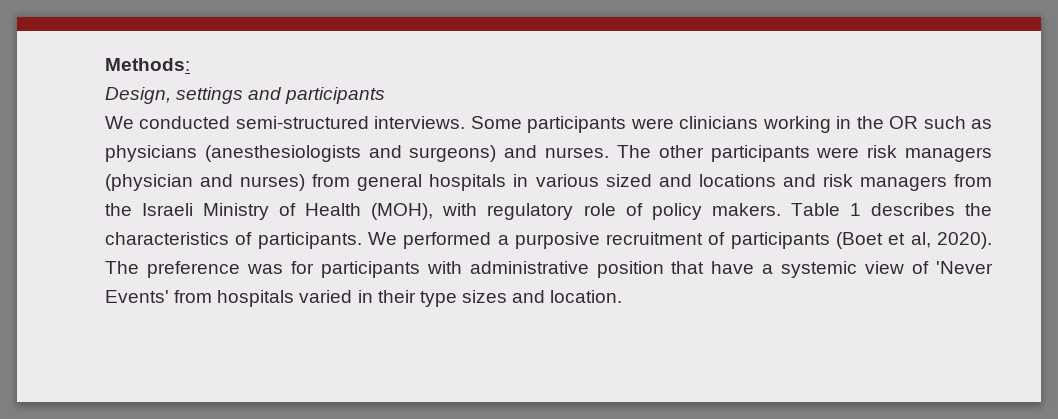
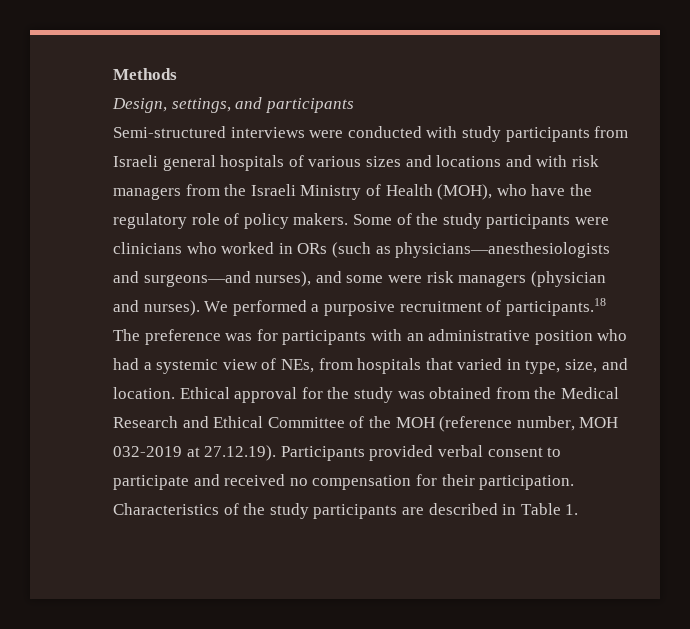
- Methods:
+ Methods
- Design, settings and participants
+ Design, settings, and participants
- We conducted semi-structured interviews. Some participants were clinicians working in the OR such as physicians (anesthesiologists and surgeons) and nurses. The other participants were risk managers (physician and nurses) from general hospitals in various sized and locations and risk managers from the Israeli Ministry of Health (MOH), with regulatory role of policy makers.
+ Semi-structured interviews were conducted with study participants from Israeli general hospitals of various sizes and locations and with risk managers from the Israeli Ministry of Health (MOH), who have the regulatory role of policy makers.
- Table 1 describes the characteristics of participants.
+ Some of the study participants were clinicians who worked in ORs (such as physicians—anesthesiologists and surgeons—and nurses), and some were risk managers (physician and nurses).
- We performed a purposive recruitment of participants (Boet et al, 2020). The preference was for participants with administrative position that have a systemic view of 'Never Events' from hospitals varied in their type sizes and location.
+ We performed a purposive recruitment of participants.18 The preference was for participants with an administrative position who had a systemic view of NEs, from hospitals that varied in type, size, and location. Ethical approval for the study was obtained from the Medical Research and Ethical Committee of the MOH (reference number, MOH 032-2019 at 27.12.19). Participants provided verbal consent to participate and received no compensation for their participation. Characteristics of the study participants are described in Table 1.

